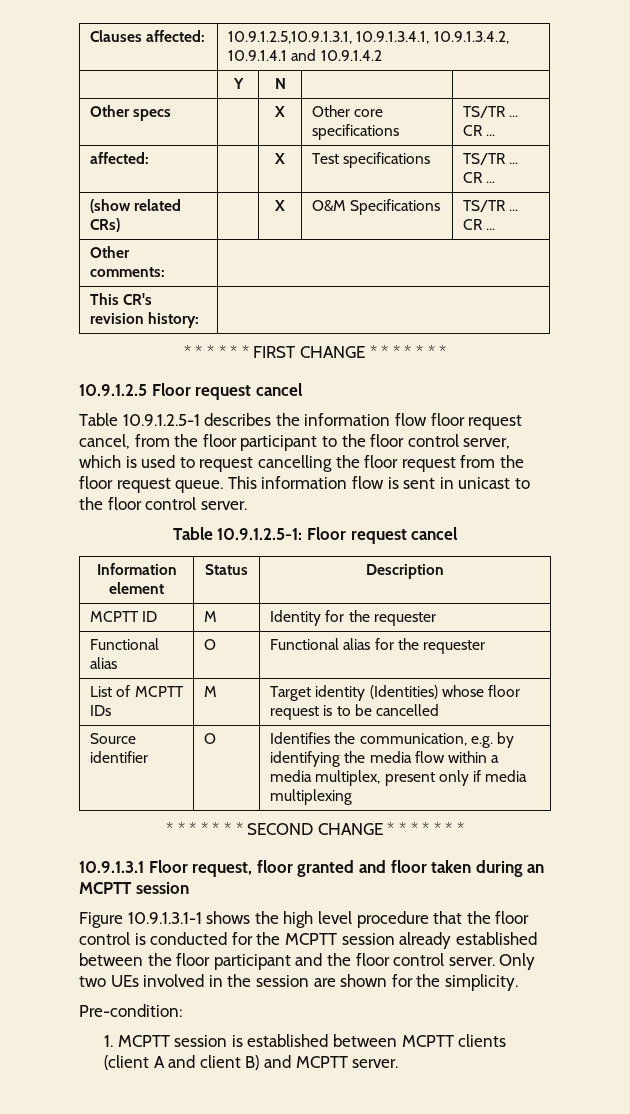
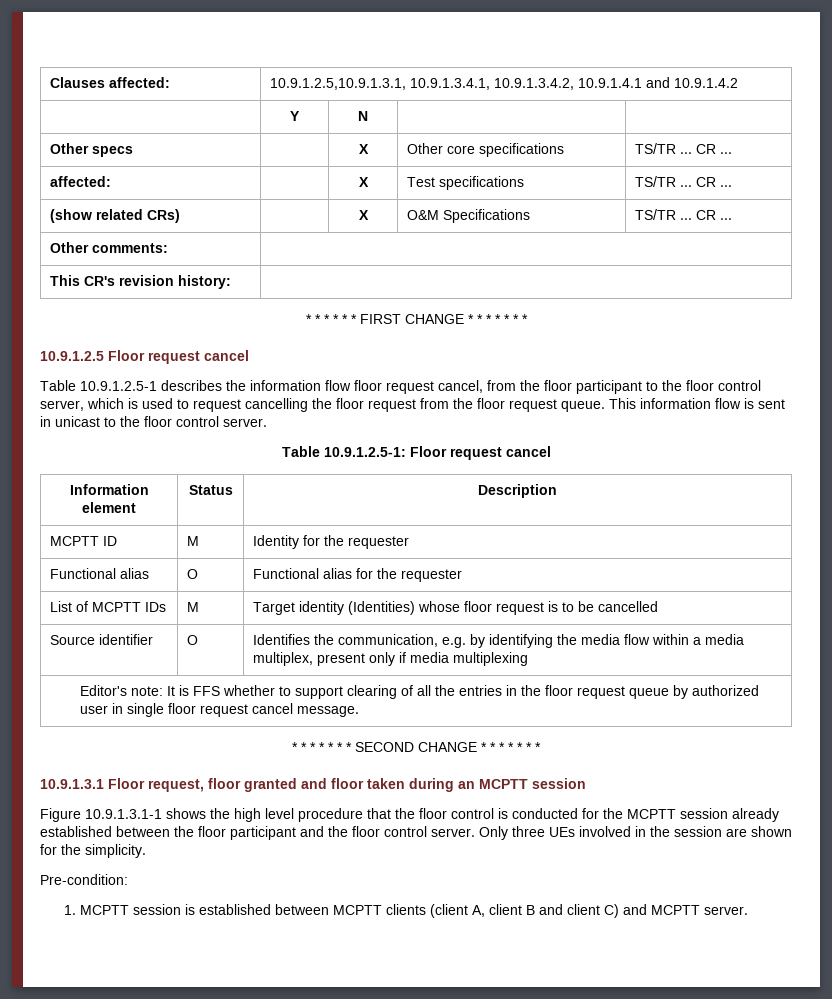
+ Editor's note: It is FFS whether to support clearing of all the entries in the floor request queue by authorized user in single floor request cancel message.
- Only two UEs involved in the session are shown for the simplicity.
+ Only three UEs involved in the session are shown for the simplicity.
- 1. MCPTT session is established between MCPTT clients (client A and client B) and MCPTT server.
+ 1. MCPTT session is established between MCPTT clients (client A, client B and client C) and MCPTT server.

